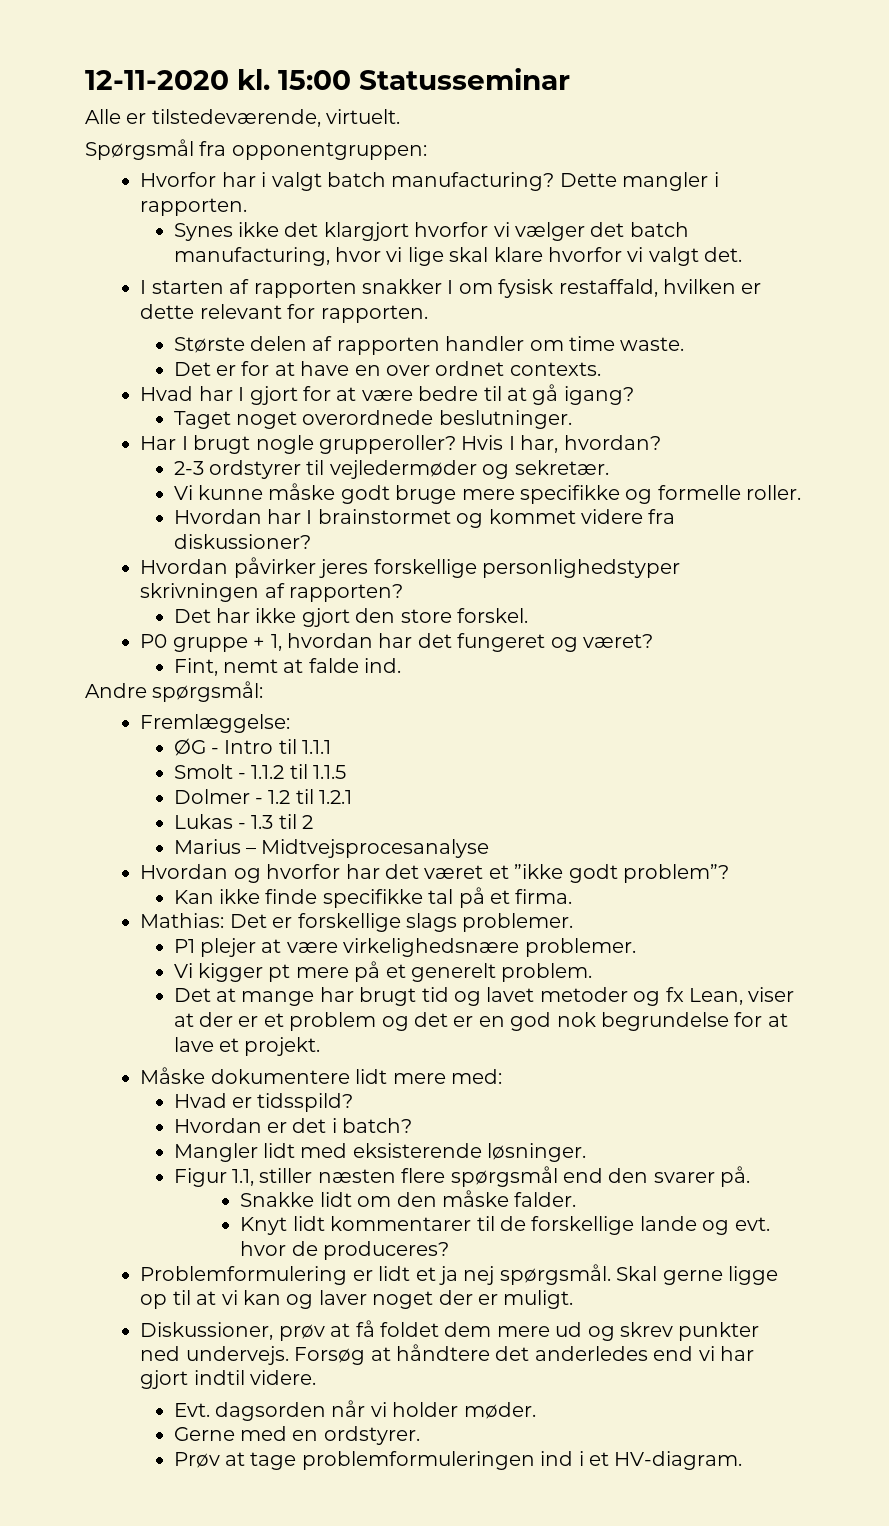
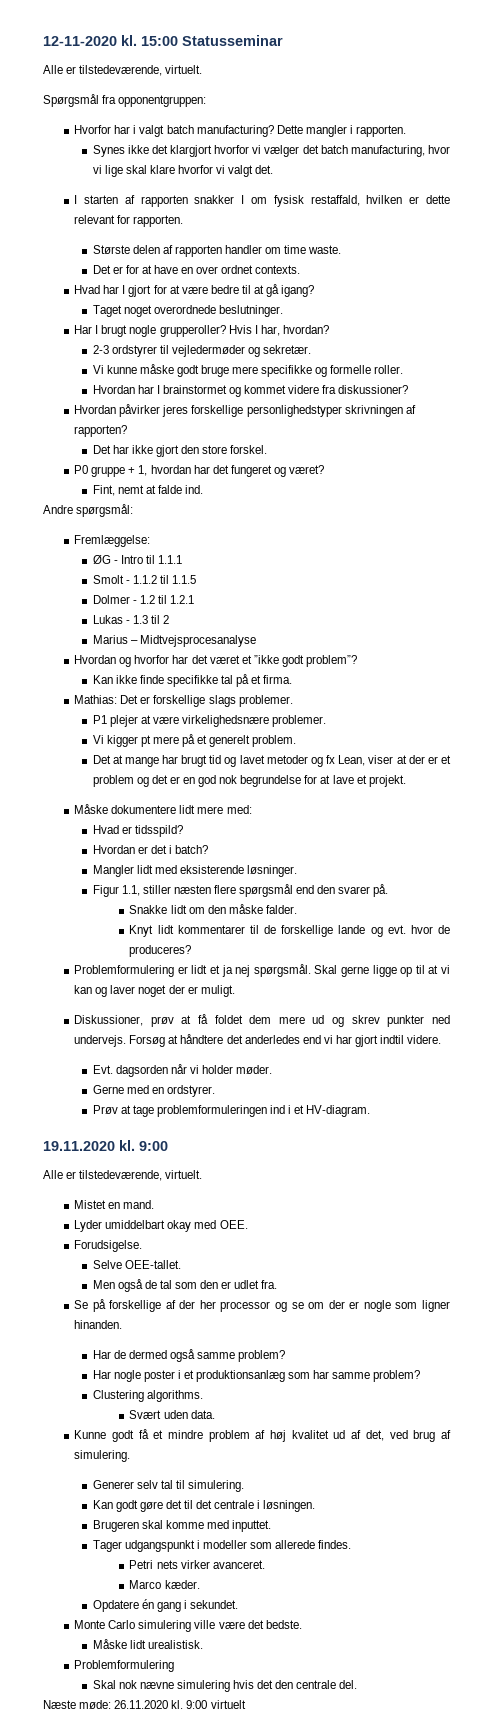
+ 19.11.2020 kl. 9:00
+ Alle er tilstedeværende, virtuelt.
+ Mistet en mand.
+ Lyder umiddelbart okay med OEE.
+ Forudsigelse.
+ Selve OEE-tallet.
+ Men også de tal som den er udlet fra.
+ Se på forskellige af der her processor og se om der er nogle som ligner hinanden.
+ Har de dermed også samme problem?
+ Har nogle poster i et produktionsanlæg som har samme problem?
+ Clustering algorithms.
+ Svært uden data.
+ Kunne godt få et mindre problem af høj kvalitet ud af det, ved brug af simulering.
+ Generer selv tal til simulering.
+ Kan godt gøre det til det centrale i løsningen.
+ Brugeren skal komme med inputtet.
+ Tager udgangspunkt i modeller som allerede findes.
+ Petri nets virker avanceret.
+ Marco kæder.
+ Opdatere én gang i sekundet.
+ Monte Carlo simulering ville være det bedste.
+ Måske lidt urealistisk.
+ Problemformulering
+ Skal nok nævne simulering hvis det den centrale del.
+ Næste møde: 26.11.2020 kl. 9:00 virtuelt

